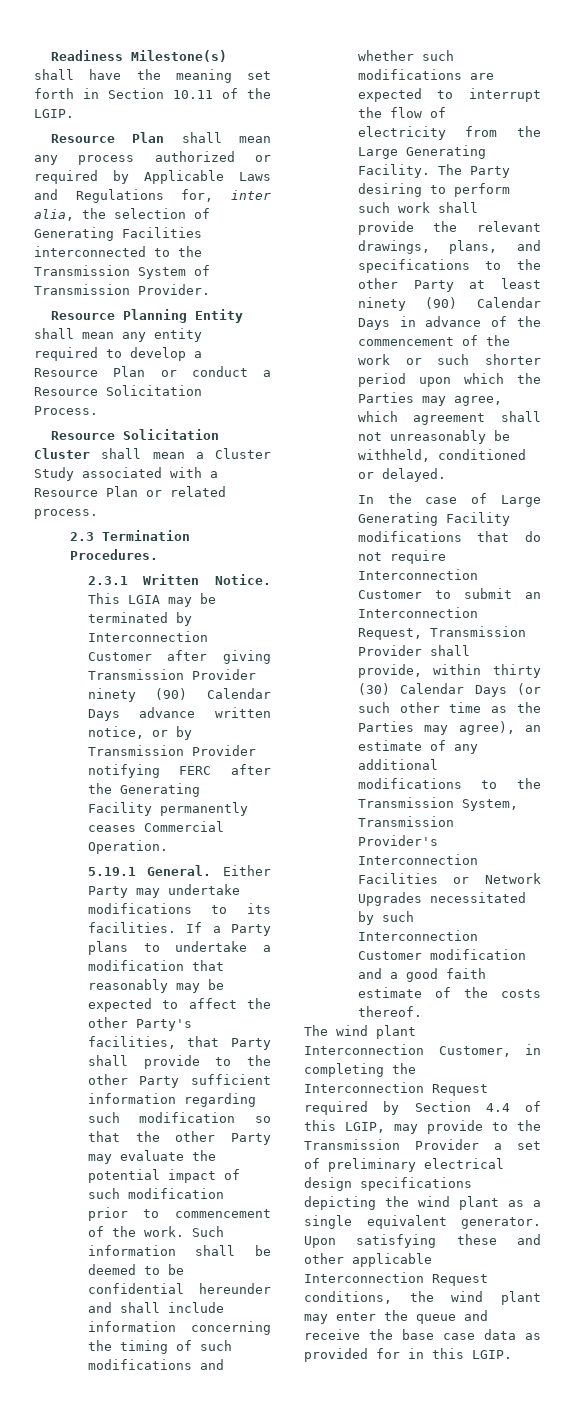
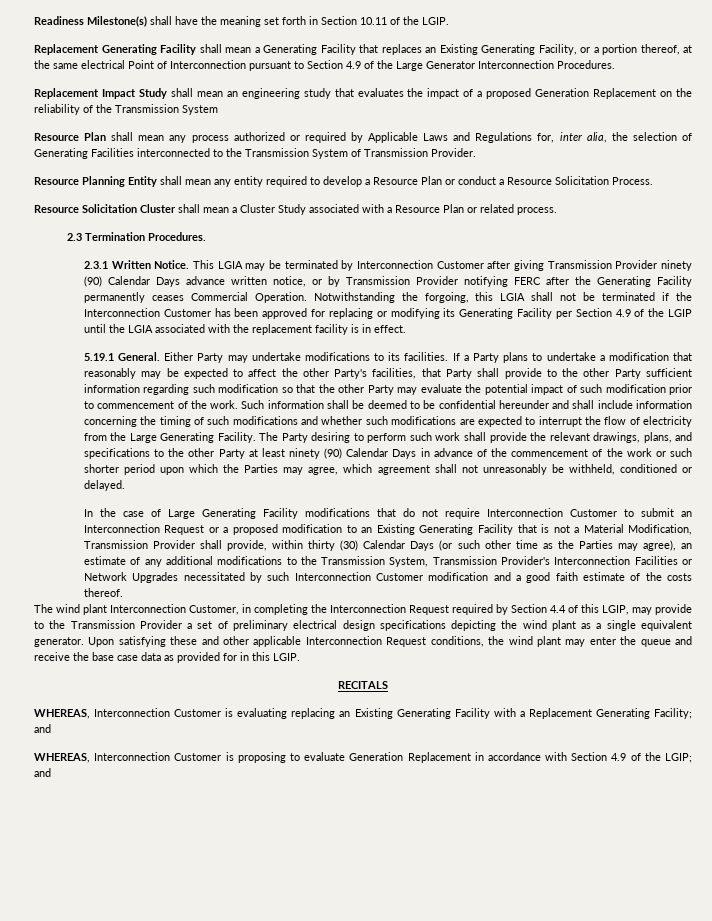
+ Replacement Generating Facility shall mean a Generating Facility that replaces an Existing Generating Facility, or a portion thereof, at the same electrical Point of Interconnection pursuant to Section 4.9 of the Large Generator Interconnection Procedures.
+ Replacement Impact Study shall mean an engineering study that evaluates the impact of a proposed Generation Replacement on the reliability of the Transmission System
+ Notwithstanding the forgoing, this LGIA shall not be terminated if the Interconnection Customer has been approved for replacing or modifying its Generating Facility per Section 4.9 of the LGIP until the LGIA associated with the replacement facility is in effect.
- In the case of Large Generating Facility modifications that do not require Interconnection Customer to submit an Interconnection Request, Transmission Provider shall provide, within thirty (30) Calendar Days (or such other time as the Parties may agree), an estimate of any additional modifications to the Transmission System, Transmission Provider's Interconnection Facilities or Network Upgrades necessitated by such Interconnection Customer modification and a good faith estimate of the costs thereof.
+ In the case of Large Generating Facility modifications that do not require Interconnection Customer to submit an Interconnection Request or a proposed modification to an Existing Generating Facility that is not a Material Modification, Transmission Provider shall provide, within thirty (30) Calendar Days (or such other time as the Parties may agree), an estimate of any additional modifications to the Transmission System, Transmission Provider's Interconnection Facilities or Network Upgrades necessitated by such Interconnection Customer modification and a good faith estimate of the costs thereof.
+ RECITALS
+ WHEREAS, Interconnection Customer is evaluating replacing an Existing Generating Facility with a Replacement Generating Facility; and
+ WHEREAS, Interconnection Customer is proposing to evaluate Generation Replacement in accordance with Section 4.9 of the LGIP; and

